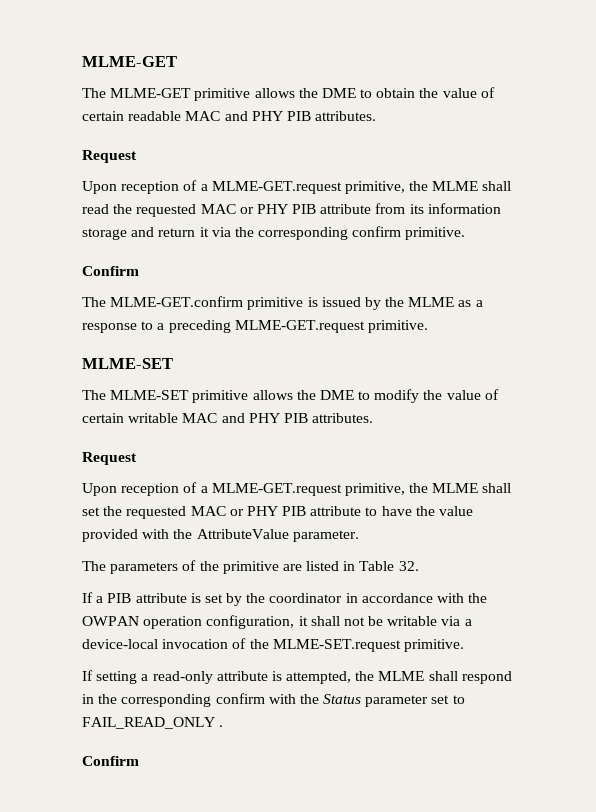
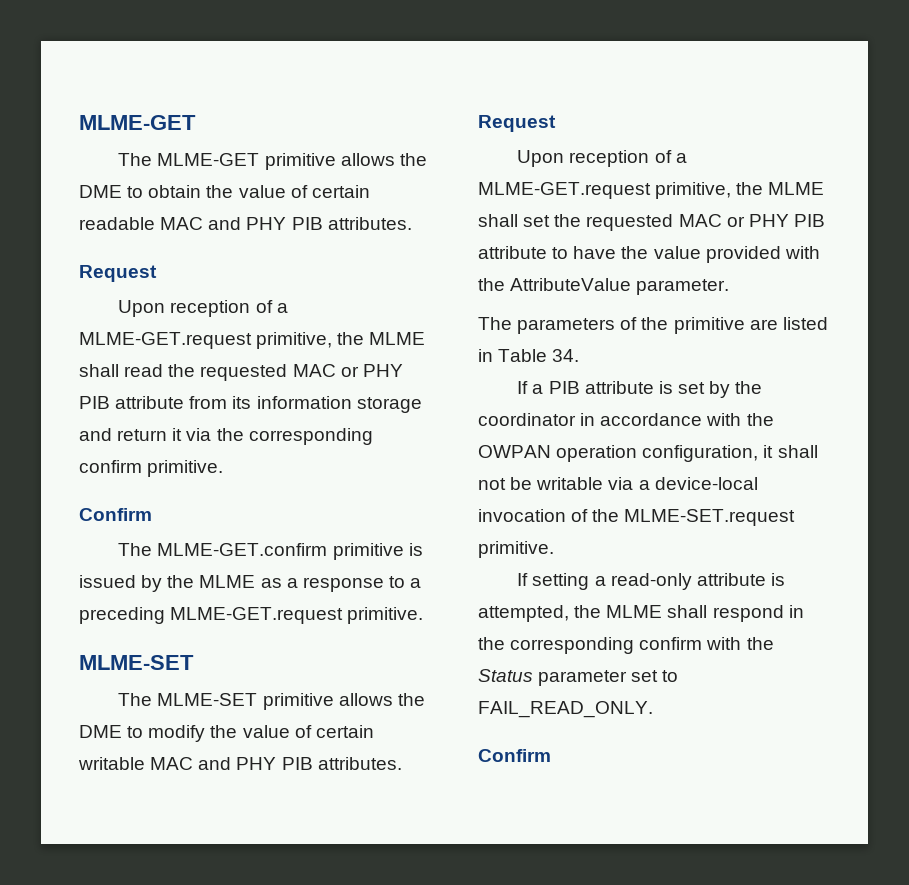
- The parameters of the primitive are listed in Table 32.
+ The parameters of the primitive are listed in Table 34.
- If setting a read-only attribute is attempted, the MLME shall respond in the corresponding confirm with the Status parameter set to FAIL_READ_ONLY .
+ If setting a read-only attribute is attempted, the MLME shall respond in the corresponding confirm with the Status parameter set to FAIL_READ_ONLY.

